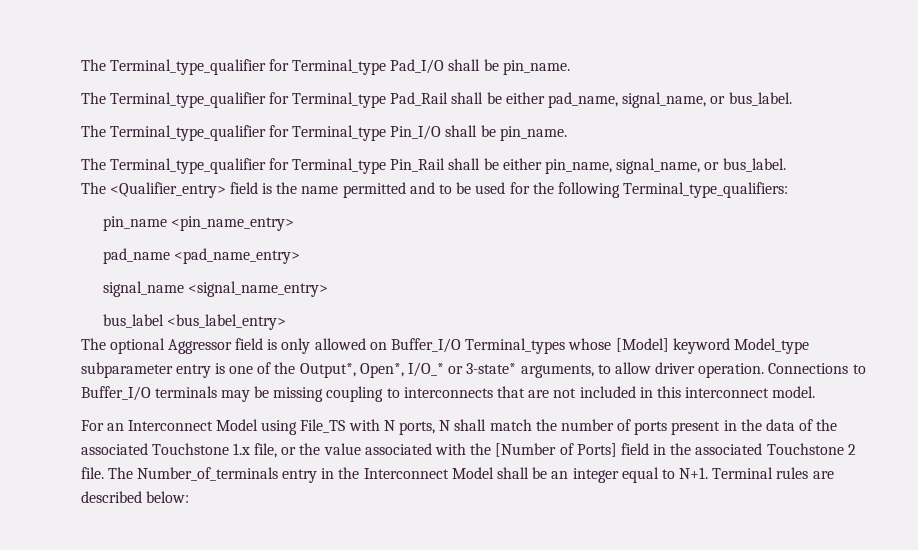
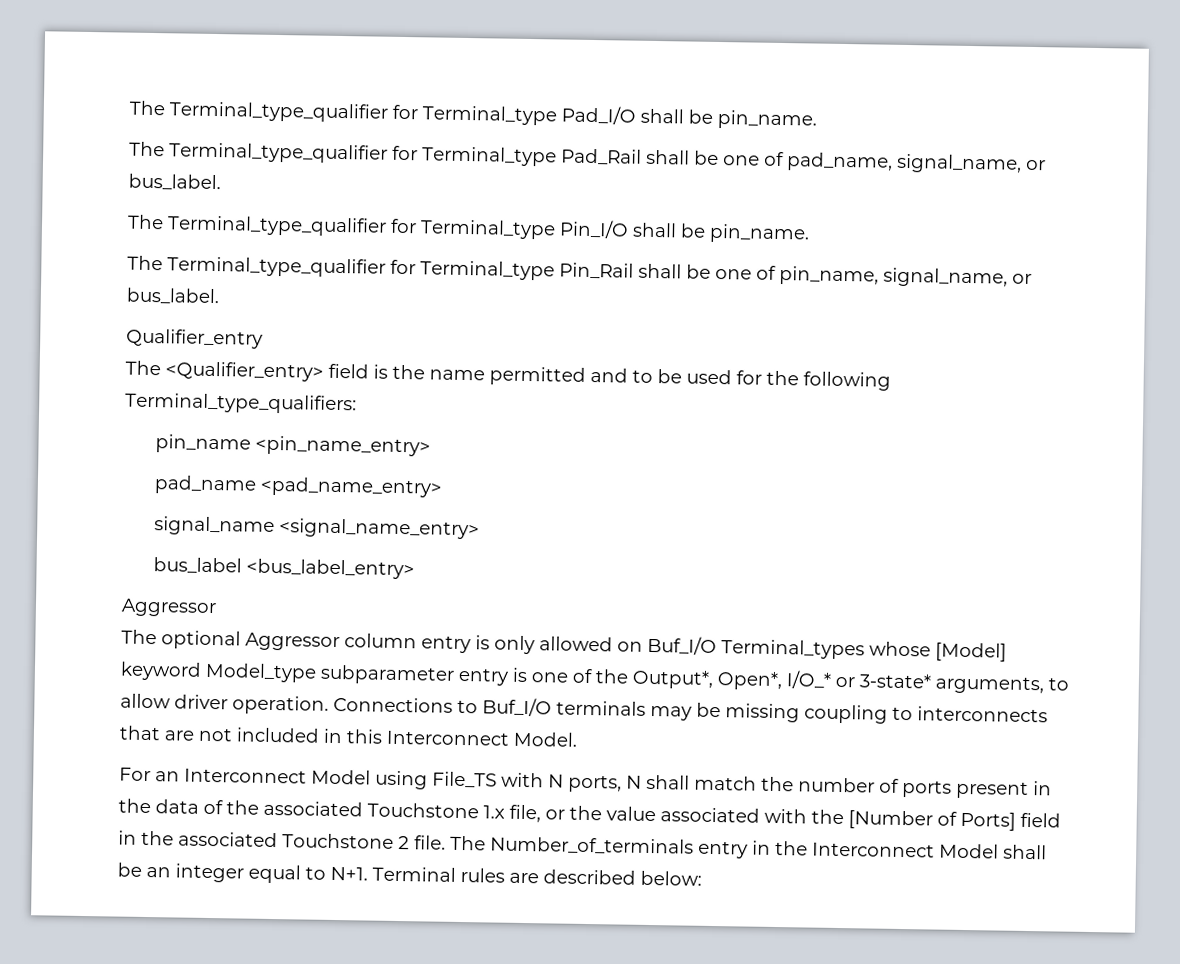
- The Terminal_type_qualifier for Terminal_type Pad_Rail shall be either pad_name, signal_name, or bus_label.
+ The Terminal_type_qualifier for Terminal_type Pad_Rail shall be one of pad_name, signal_name, or bus_label.
- The Terminal_type_qualifier for Terminal_type Pin_Rail shall be either pin_name, signal_name, or bus_label.
+ The Terminal_type_qualifier for Terminal_type Pin_Rail shall be one of pin_name, signal_name, or bus_label.
+ Qualifier_entry
  bus_label <bus_label_entry>
+ Aggressor
- The optional Aggressor field is only allowed on Buffer_I/O Terminal_types whose [Model] keyword Model_type subparameter entry is one of the Output*, Open*, I/O_* or 3-state* arguments, to allow driver operation.
+ The optional Aggressor column entry is only allowed on Buf_I/O Terminal_types whose [Model] keyword Model_type subparameter entry is one of the Output*, Open*, I/O_* or 3-state* arguments, to allow driver operation.
- Connections to Buffer_I/O terminals may be missing coupling to interconnects that are not included in this interconnect model.
+ Connections to Buf_I/O terminals may be missing coupling to interconnects that are not included in this Interconnect Model.

